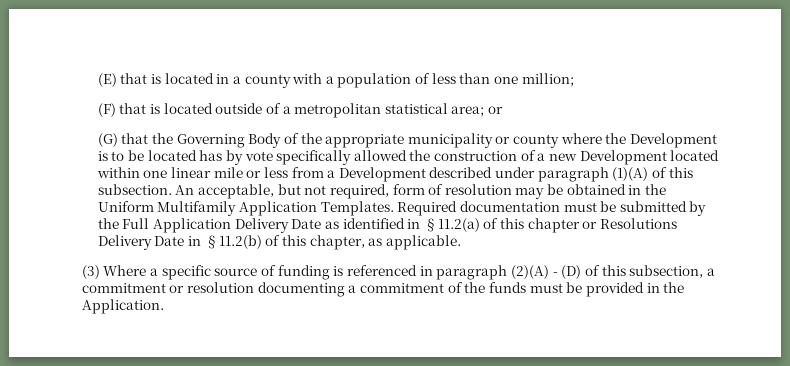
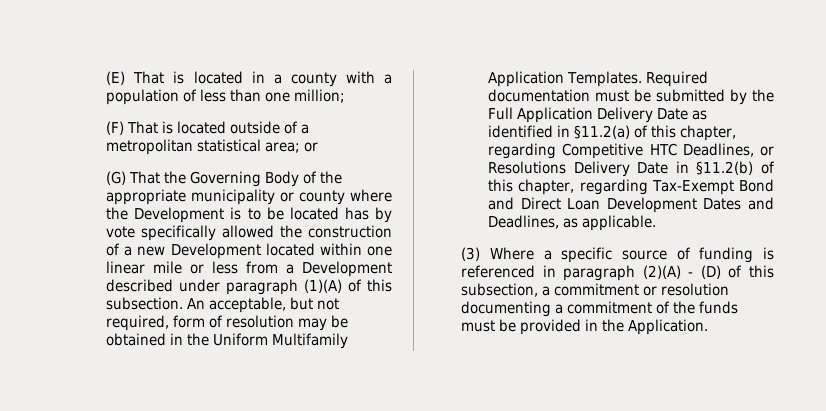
- (E) that is located in a county with a population of less than one million;
+ (E) That is located in a county with a population of less than one million;
- (F) that is located outside of a metropolitan statistical area; or
+ (F) That is located outside of a metropolitan statistical area; or
- (G) that the Governing Body of the appropriate municipality or county where the Development is to be located has by vote specifically allowed the construction of a new Development located within one linear mile or less from a Development described under paragraph (1)(A) of this subsection.
+ (G) That the Governing Body of the appropriate municipality or county where the Development is to be located has by vote specifically allowed the construction of a new Development located within one linear mile or less from a Development described under paragraph (1)(A) of this subsection.
- Required documentation must be submitted by the Full Application Delivery Date as identified in §11.2(a) of this chapter or Resolutions Delivery Date in §11.2(b) of this chapter, as applicable.
+ Required documentation must be submitted by the Full Application Delivery Date as identified in §11.2(a) of this chapter, regarding Competitive HTC Deadlines, or Resolutions Delivery Date in §11.2(b) of this chapter, regarding Tax-Exempt Bond and Direct Loan Development Dates and Deadlines, as applicable.

